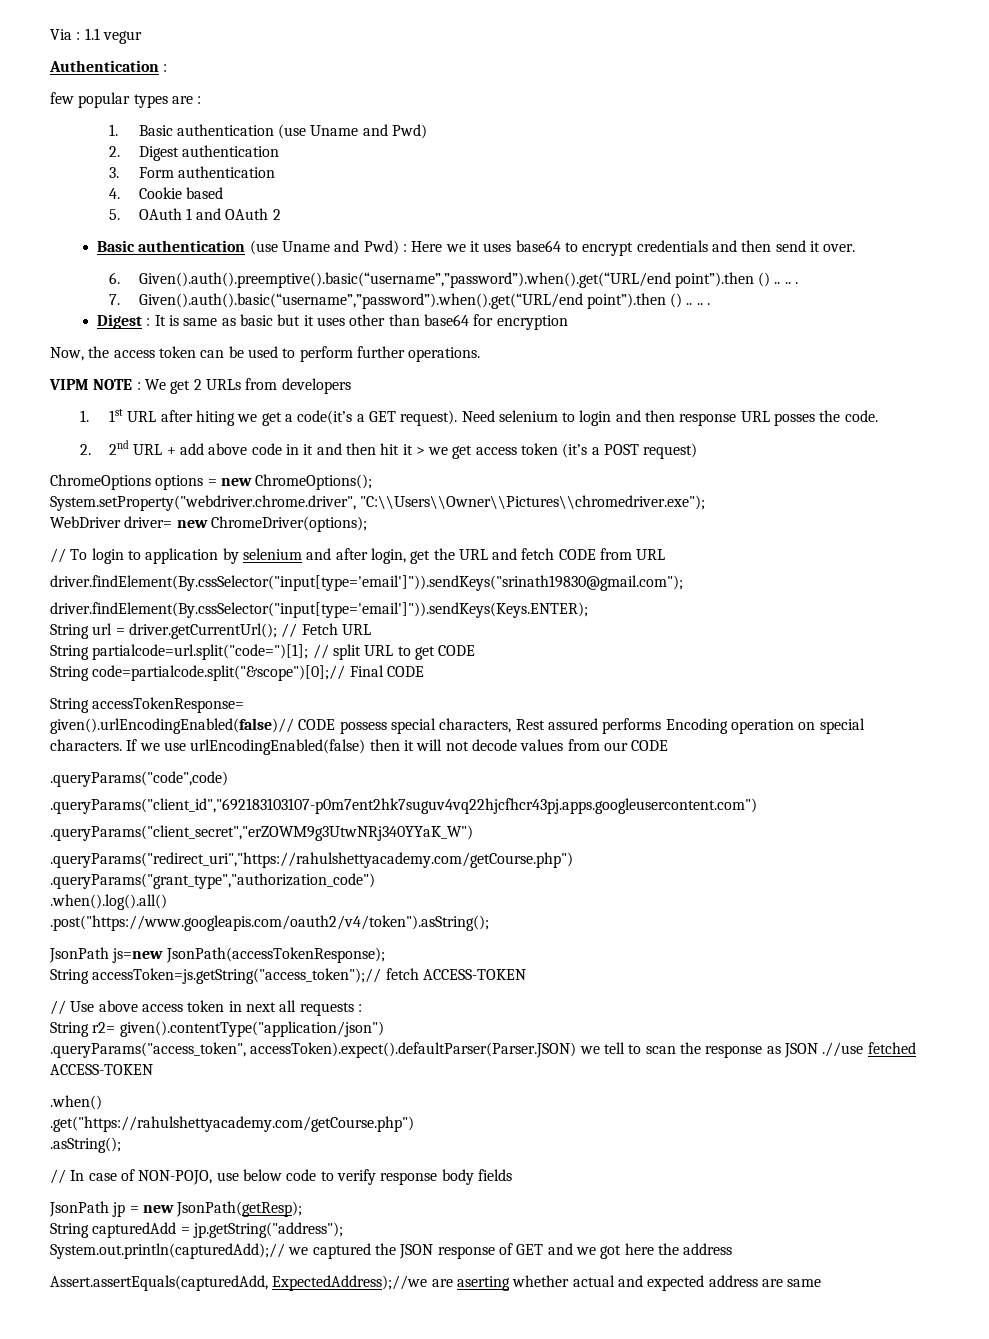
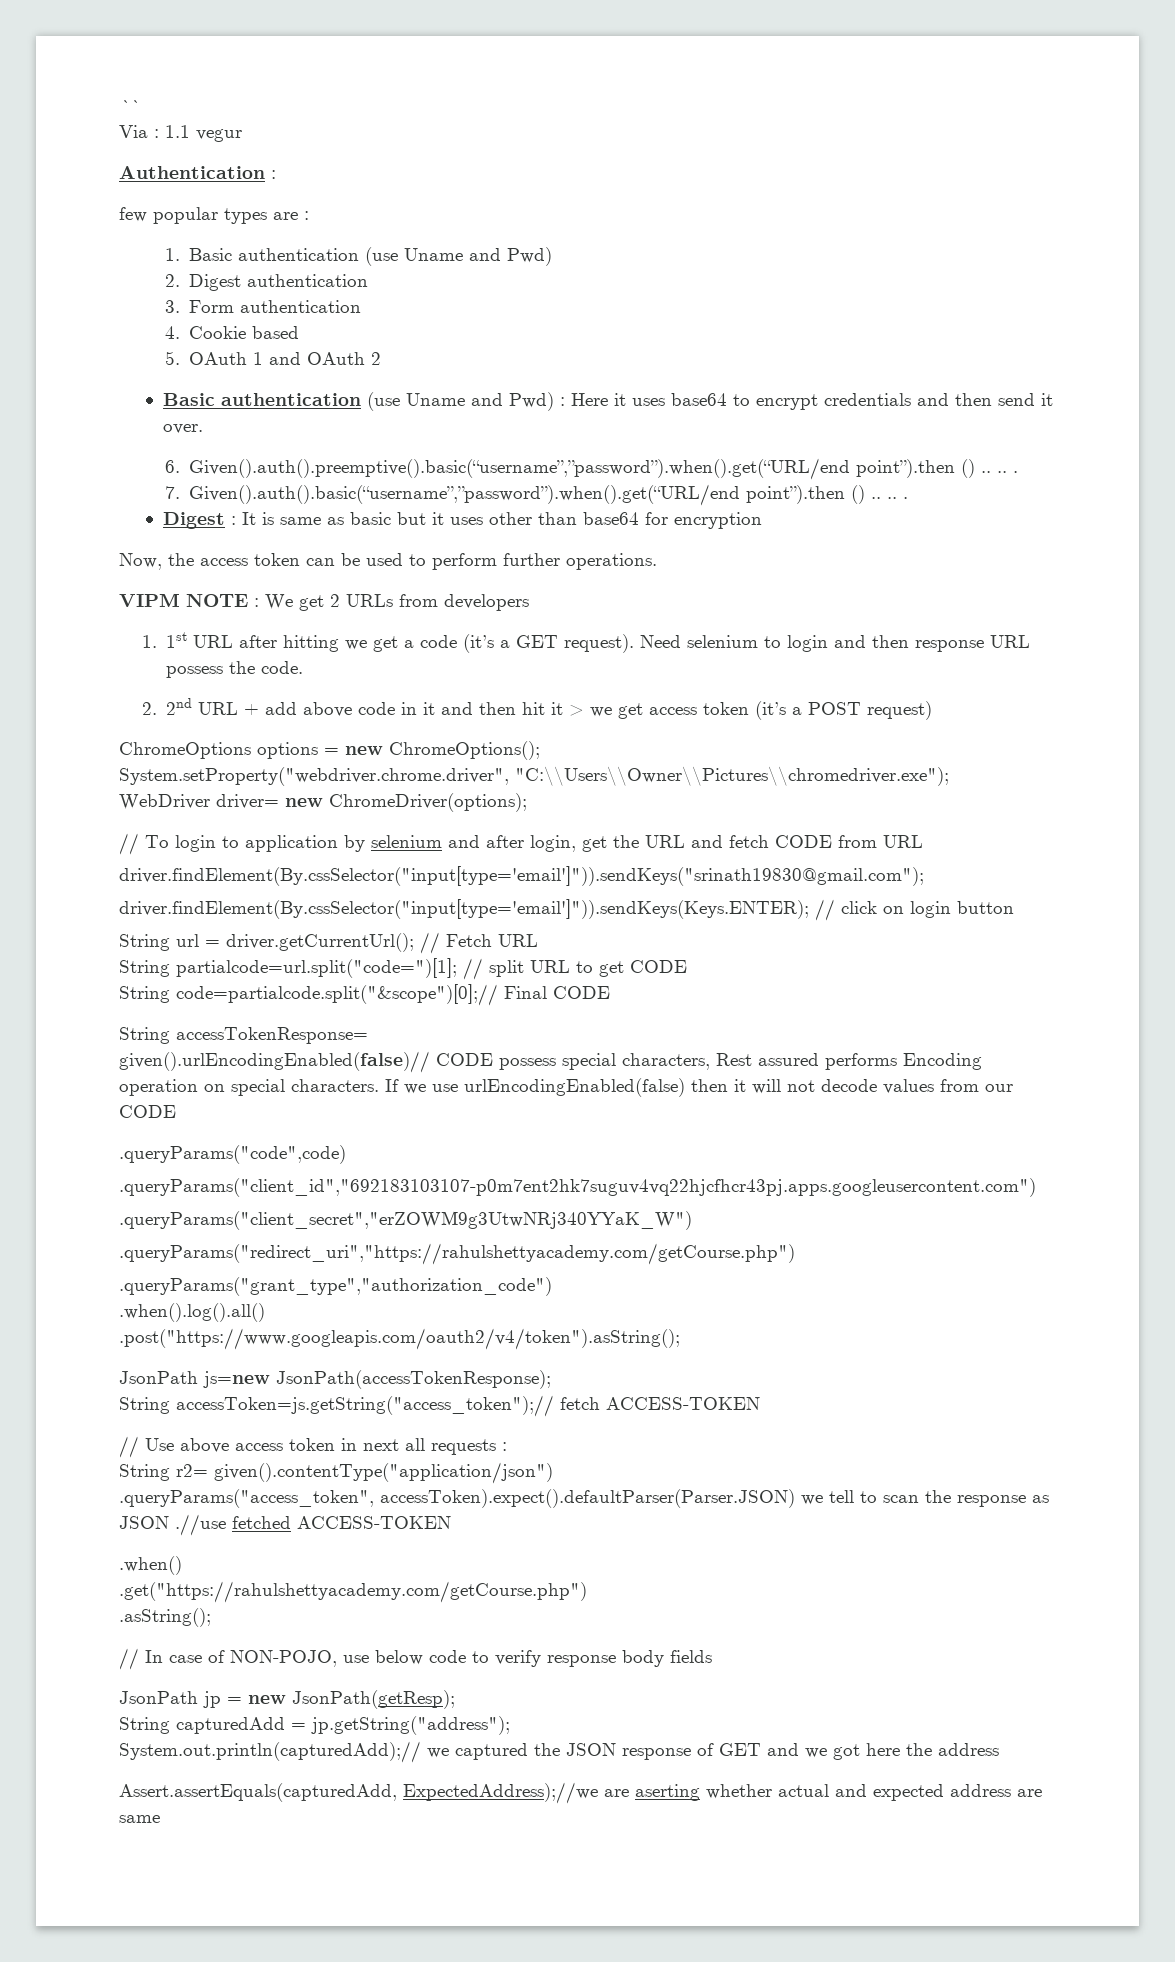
+ ``
- Basic authentication (use Uname and Pwd) : Here we it uses base64 to encrypt credentials and then send it over.
+ Basic authentication (use Uname and Pwd) : Here it uses base64 to encrypt credentials and then send it over.
- 1. 1st URL after hiting we get a code(it’s a GET request).
+ 1. 1st URL after hitting we get a code (it’s a GET request).
- Need selenium to login and then response URL posses the code.
+ Need selenium to login and then response URL possess the code.
- driver.findElement(By.cssSelector("input[type='email']")).sendKeys(Keys.ENTER);
+ driver.findElement(By.cssSelector("input[type='email']")).sendKeys(Keys.ENTER); // click on login button

